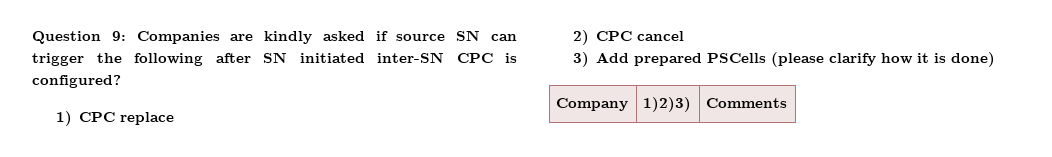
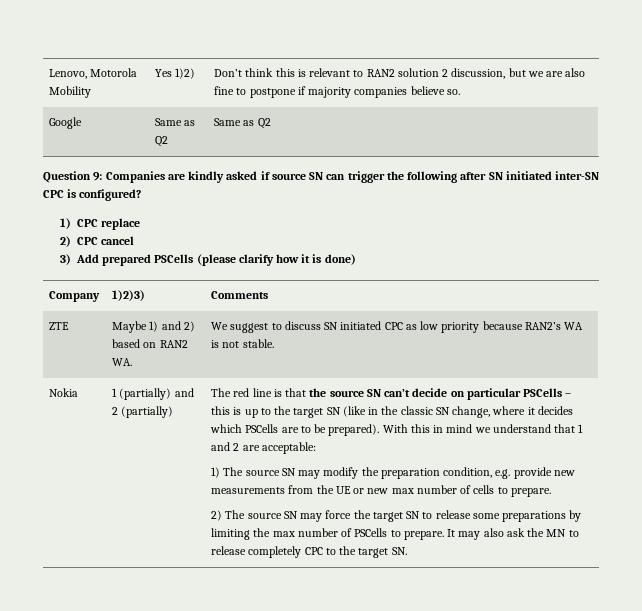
+ Lenovo, Motorola Mobility | Yes 1)2) | Don’t think this is relevant to RAN2 solution 2 discussion, but we are also fine to postpone if majority companies believe so.
+ Google | Same as Q2 | Same as Q2
+ ZTE | Maybe 1) and 2) based on RAN2 WA. | We suggest to discuss SN initiated CPC as low priority because RAN2’s WA is not stable.
+ Nokia | 1 (partially) and 2 (partially) | The red line is that the source SN can’t decide on particular PSCells – this is up to the target SN (like in the classic SN change, where it decides which PSCells are to be prepared). With this in mind we understand that 1 and 2 are acceptable:
+ 1) The source SN may modify the preparation condition, e.g. provide new measurements from the UE or new max number of cells to prepare.
+ 2) The source SN may force the target SN to release some preparations by limiting the max number of PSCells to prepare. It may also ask the MN to release completely CPC to the target SN.

